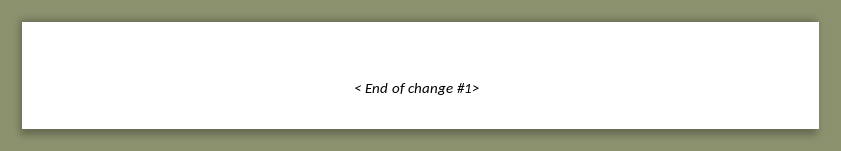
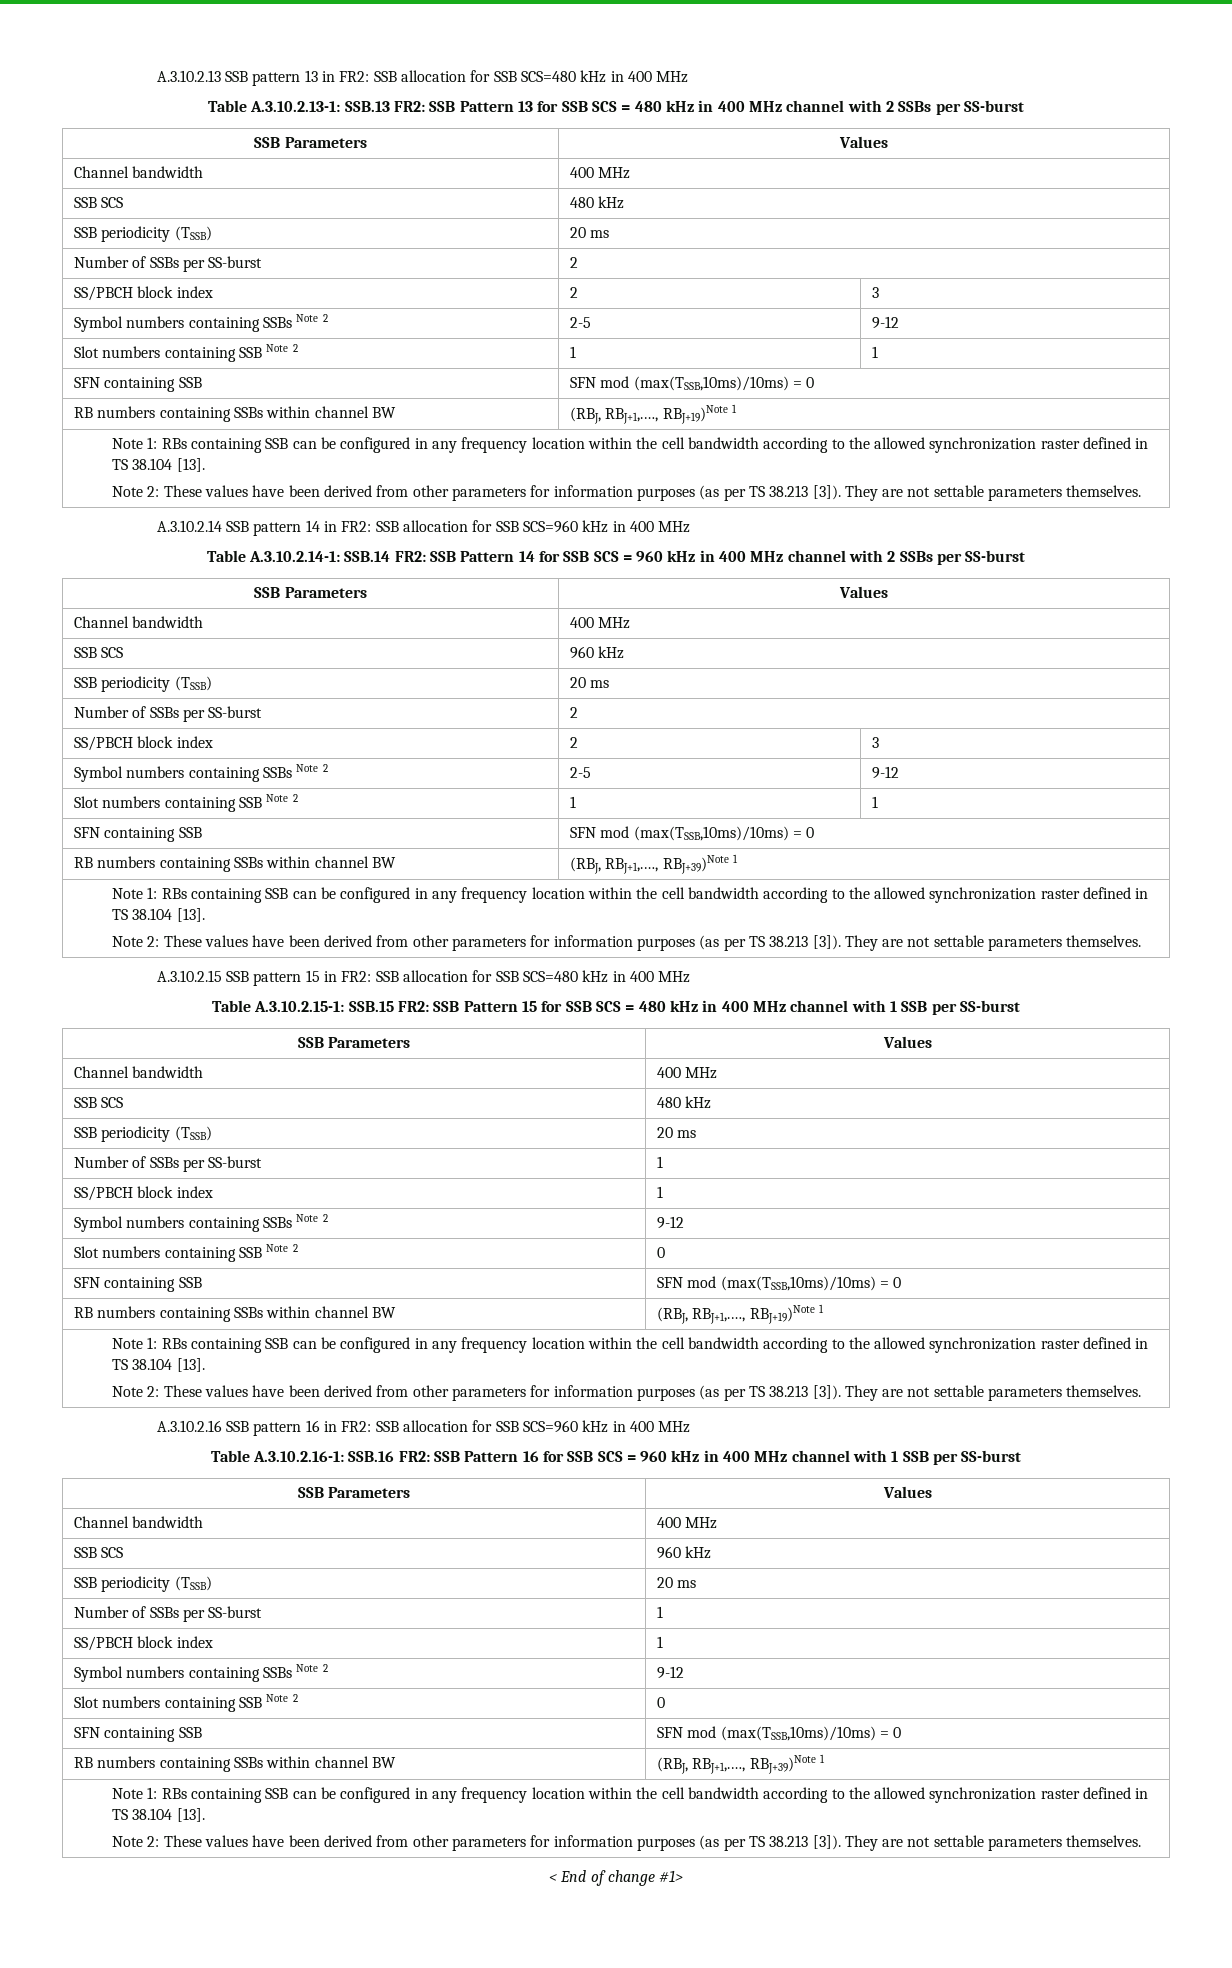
+ A.3.10.2.13 SSB pattern 13 in FR2: SSB allocation for SSB SCS=480 kHz in 400 MHz
+ Table A.3.10.2.13-1: SSB.13 FR2: SSB Pattern 13 for SSB SCS = 480 kHz in 400 MHz channel with 2 SSBs per SS-burst
+ SSB Parameters | Values
+ Channel bandwidth | 400 MHz
+ SSB SCS | 480 kHz
+ SSB periodicity (TSSB) | 20 ms
+ Number of SSBs per SS-burst | 2
+ SS/PBCH block index | 2 | 3
+ Symbol numbers containing SSBs Note 2 | 2-5 | 9-12
+ Slot numbers containing SSB Note 2 | 1 | 1
+ SFN containing SSB | SFN mod (max(TSSB,10ms)/10ms) = 0
+ RB numbers containing SSBs within channel BW | (RBJ, RBJ+1,.…, RBJ+19)Note 1
+ Note 1: RBs containing SSB can be configured in any frequency location within the cell bandwidth according to the allowed synchronization raster defined in TS 38.104 [13].
+ Note 2: These values have been derived from other parameters for information purposes (as per TS 38.213 [3]). They are not settable parameters themselves.
+ A.3.10.2.14 SSB pattern 14 in FR2: SSB allocation for SSB SCS=960 kHz in 400 MHz
+ Table A.3.10.2.14-1: SSB.14 FR2: SSB Pattern 14 for SSB SCS = 960 kHz in 400 MHz channel with 2 SSBs per SS-burst
+ SSB Parameters | Values
+ Channel bandwidth | 400 MHz
+ SSB SCS | 960 kHz
+ SSB periodicity (TSSB) | 20 ms
+ Number of SSBs per SS-burst | 2
+ SS/PBCH block index | 2 | 3
+ Symbol numbers containing SSBs Note 2 | 2-5 | 9-12
+ Slot numbers containing SSB Note 2 | 1 | 1
+ SFN containing SSB | SFN mod (max(TSSB,10ms)/10ms) = 0
+ RB numbers containing SSBs within channel BW | (RBJ, RBJ+1,.…, RBJ+39)Note 1
+ Note 1: RBs containing SSB can be configured in any frequency location within the cell bandwidth according to the allowed synchronization raster defined in TS 38.104 [13].
+ Note 2: These values have been derived from other parameters for information purposes (as per TS 38.213 [3]). They are not settable parameters themselves.
+ A.3.10.2.15 SSB pattern 15 in FR2: SSB allocation for SSB SCS=480 kHz in 400 MHz
+ Table A.3.10.2.15-1: SSB.15 FR2: SSB Pattern 15 for SSB SCS = 480 kHz in 400 MHz channel with 1 SSB per SS-burst
+ SSB Parameters | Values
+ Channel bandwidth | 400 MHz
+ SSB SCS | 480 kHz
+ SSB periodicity (TSSB) | 20 ms
+ Number of SSBs per SS-burst | 1
+ SS/PBCH block index | 1
+ Symbol numbers containing SSBs Note 2 | 9-12
+ Slot numbers containing SSB Note 2 | 0
+ SFN containing SSB | SFN mod (max(TSSB,10ms)/10ms) = 0
+ RB numbers containing SSBs within channel BW | (RBJ, RBJ+1,.…, RBJ+19)Note 1
+ Note 1: RBs containing SSB can be configured in any frequency location within the cell bandwidth according to the allowed synchronization raster defined in TS 38.104 [13].
+ Note 2: These values have been derived from other parameters for information purposes (as per TS 38.213 [3]). They are not settable parameters themselves.
+ A.3.10.2.16 SSB pattern 16 in FR2: SSB allocation for SSB SCS=960 kHz in 400 MHz
+ Table A.3.10.2.16-1: SSB.16 FR2: SSB Pattern 16 for SSB SCS = 960 kHz in 400 MHz channel with 1 SSB per SS-burst
+ SSB Parameters | Values
+ Channel bandwidth | 400 MHz
+ SSB SCS | 960 kHz
+ SSB periodicity (TSSB) | 20 ms
+ Number of SSBs per SS-burst | 1
+ SS/PBCH block index | 1
+ Symbol numbers containing SSBs Note 2 | 9-12
+ Slot numbers containing SSB Note 2 | 0
+ SFN containing SSB | SFN mod (max(TSSB,10ms)/10ms) = 0
+ RB numbers containing SSBs within channel BW | (RBJ, RBJ+1,.…, RBJ+39)Note 1
+ Note 1: RBs containing SSB can be configured in any frequency location within the cell bandwidth according to the allowed synchronization raster defined in TS 38.104 [13].
+ Note 2: These values have been derived from other parameters for information purposes (as per TS 38.213 [3]). They are not settable parameters themselves.

